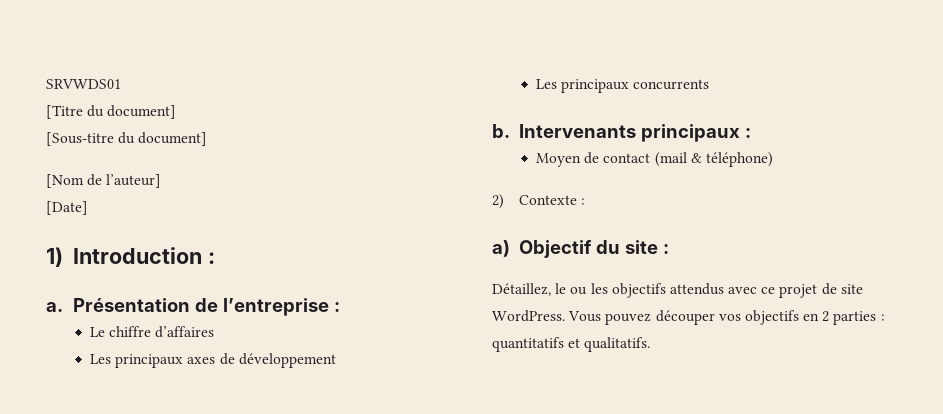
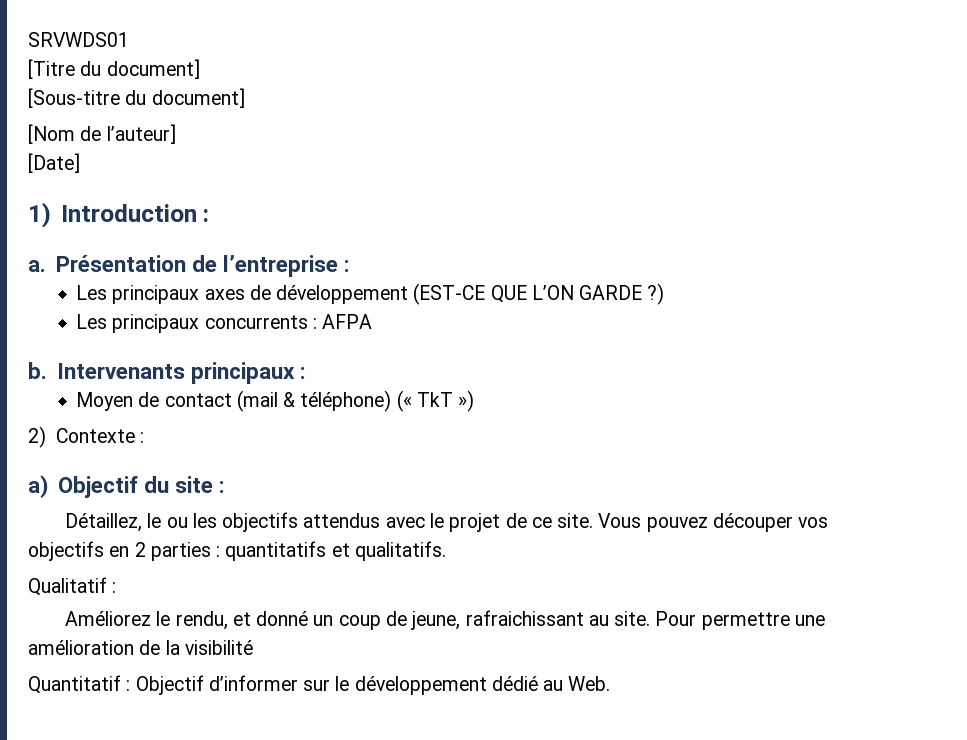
- Le chiffre d’affaires
- Les principaux axes de développement
+ Les principaux axes de développement (EST-CE QUE L’ON GARDE ?)
- Les principaux concurrents
+ Les principaux concurrents : AFPA
- Moyen de contact (mail & téléphone)
+ Moyen de contact (mail & téléphone) (« TkT »)
- Détaillez, le ou les objectifs attendus avec ce projet de site WordPress.
+ Détaillez, le ou les objectifs attendus avec le projet de ce site.
+ Qualitatif :
+ Améliorez le rendu, et donné un coup de jeune, rafraichissant au site. Pour permettre une amélioration de la visibilité
+ Quantitatif : Objectif d’informer sur le développement dédié au Web.

